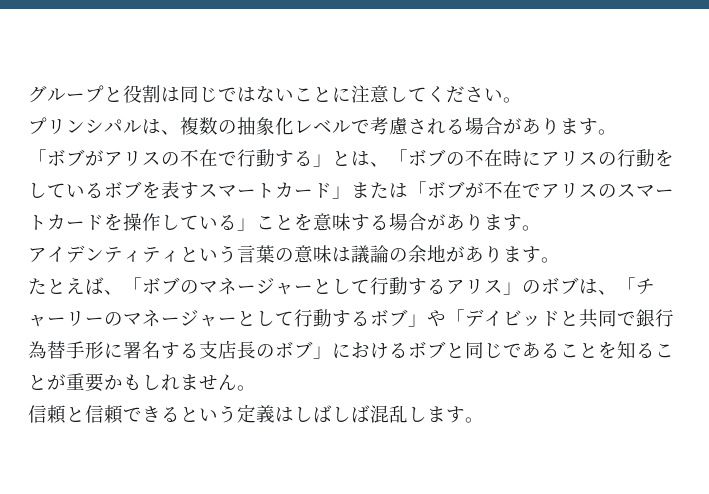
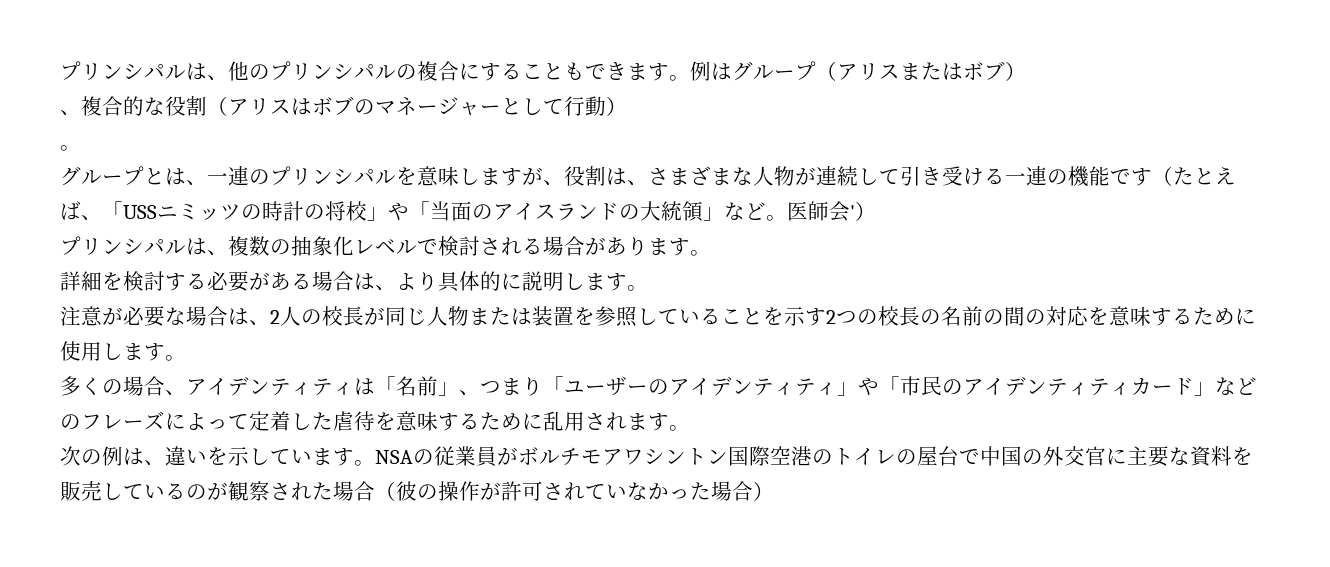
- グループと役割は同じではないことに注意してください。
+ プリンシパルは、他のプリンシパルの複合にすることもできます。例はグループ（アリスまたはボブ）
+ 、複合的な役割（アリスはボブのマネージャーとして行動）
+ 。
+ グループとは、一連のプリンシパルを意味しますが、役割は、さまざまな人物が連続して引き受ける一連の機能です（たとえば、「USSニミッツの時計の将校」や「当面のアイスランドの大統領」など。医師会'）
- プリンシパルは、複数の抽象化レベルで考慮される場合があります。
+ プリンシパルは、複数の抽象化レベルで検討される場合があります。
- 「ボブがアリスの不在で行動する」とは、「ボブの不在時にアリスの行動をしているボブを表すスマートカード」または「ボブが不在でアリスのスマートカードを操作している」ことを意味する場合があります。
- アイデンティティという言葉の意味は議論の余地があります。
- たとえば、「ボブのマネージャーとして行動するアリス」のボブは、「チャーリーのマネージャーとして行動するボブ」や「デイビッドと共同で銀行為替手形に署名する支店長のボブ」におけるボブと同じであることを知ることが重要かもしれません。
- 信頼と信頼できるという定義はしばしば混乱します。
+ 詳細を検討する必要がある場合は、より具体的に説明します。
+ 注意が必要な場合は、2人の校長が同じ人物または装置を参照していることを示す2つの校長の名前の間の対応を意味するために使用します。
+ 多くの場合、アイデンティティは「名前」、つまり「ユーザーのアイデンティティ」や「市民のアイデンティティカード」などのフレーズによって定着した虐待を意味するために乱用されます。
+ 次の例は、違いを示しています。NSAの従業員がボルチモアワシントン国際空港のトイレの屋台で中国の外交官に主要な資料を販売しているのが観察された場合（彼の操作が許可されていなかった場合）

